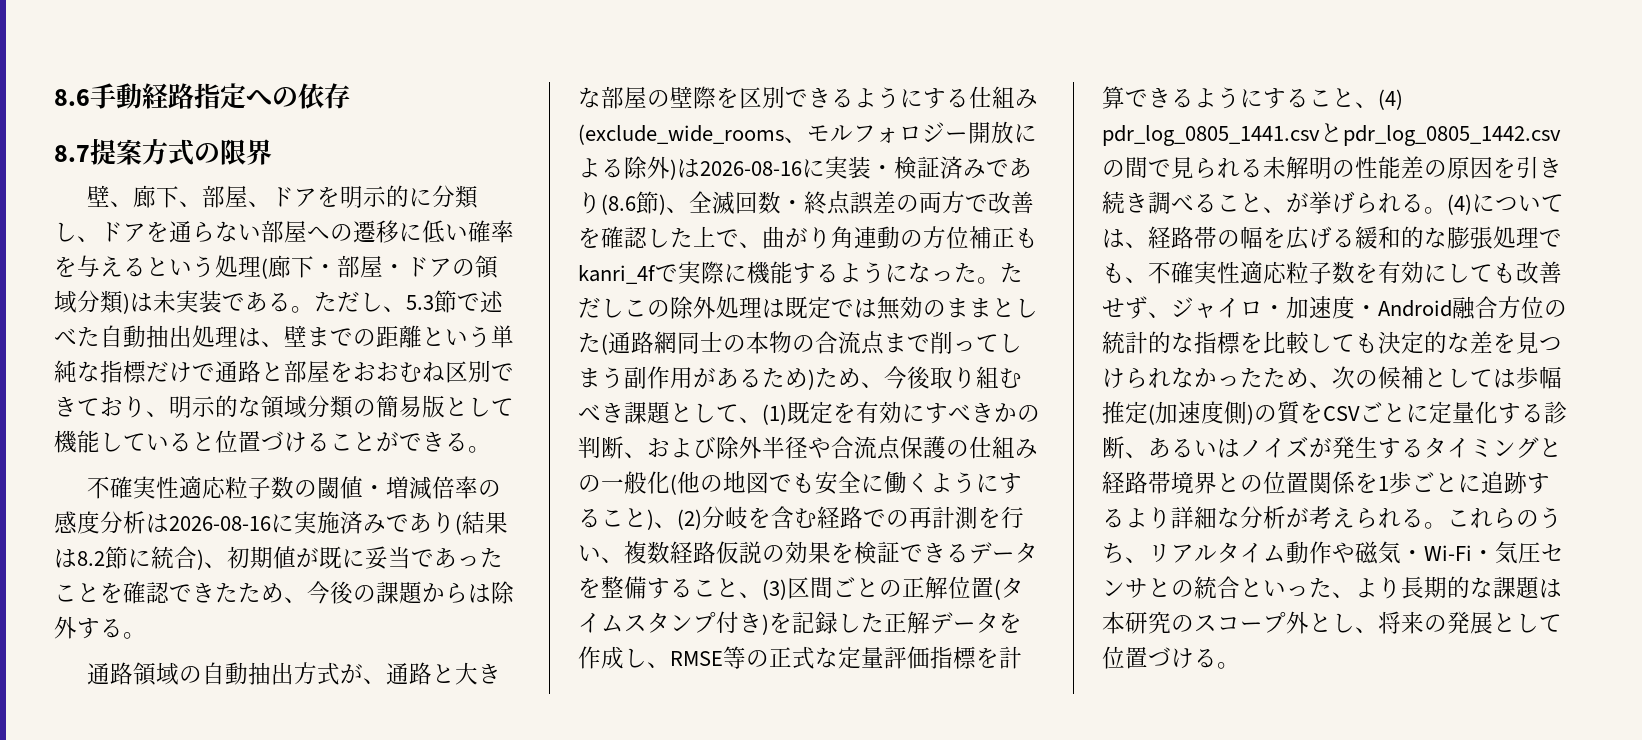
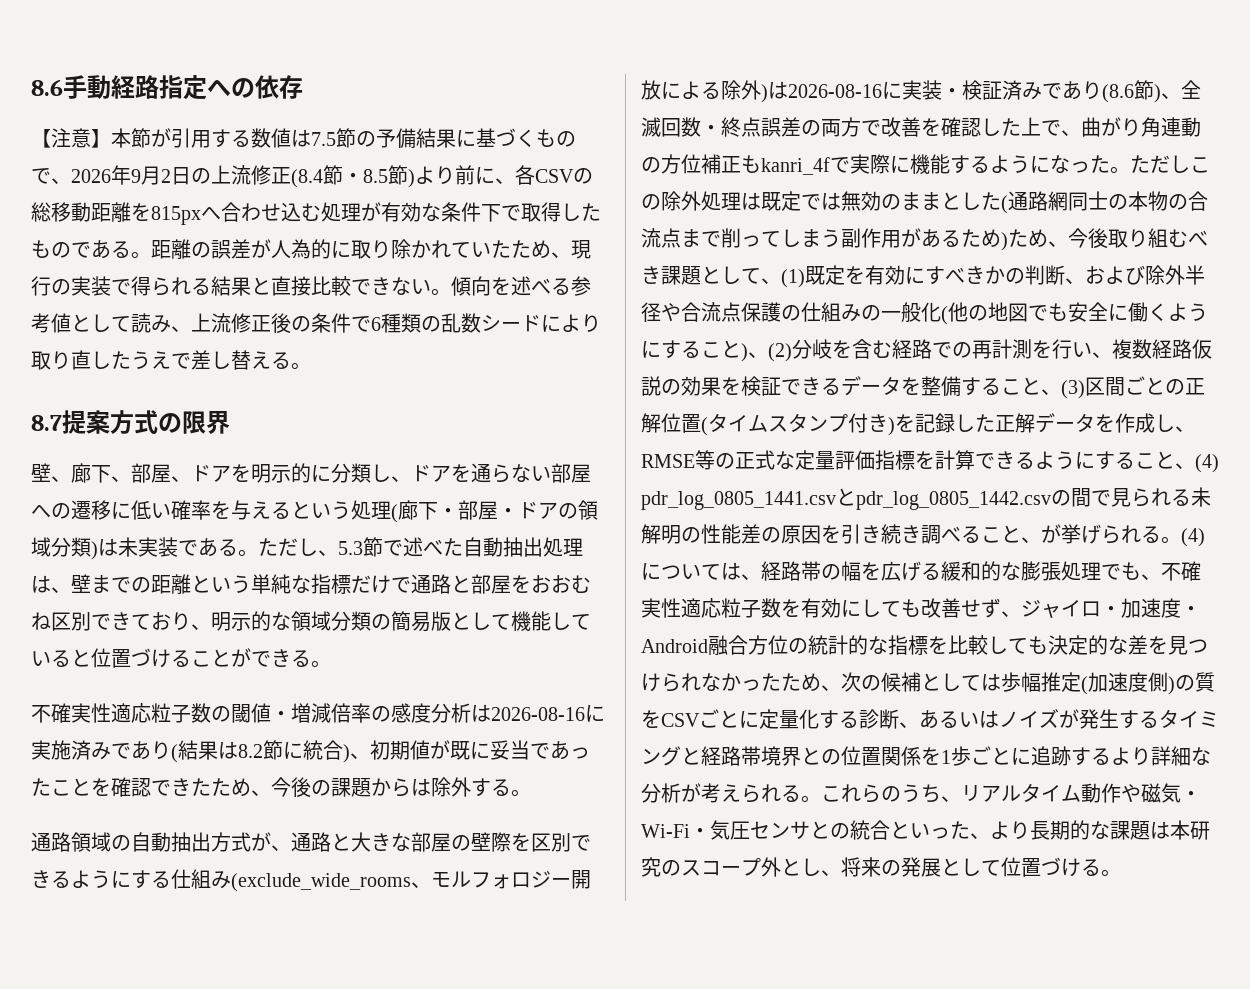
+ 【注意】本節が引用する数値は7.5節の予備結果に基づくもので、2026年9月2日の上流修正(8.4節・8.5節)より前に、各CSVの総移動距離を815pxへ合わせ込む処理が有効な条件下で取得したものである。距離の誤差が人為的に取り除かれていたため、現行の実装で得られる結果と直接比較できない。傾向を述べる参考値として読み、上流修正後の条件で6種類の乱数シードにより取り直したうえで差し替える。

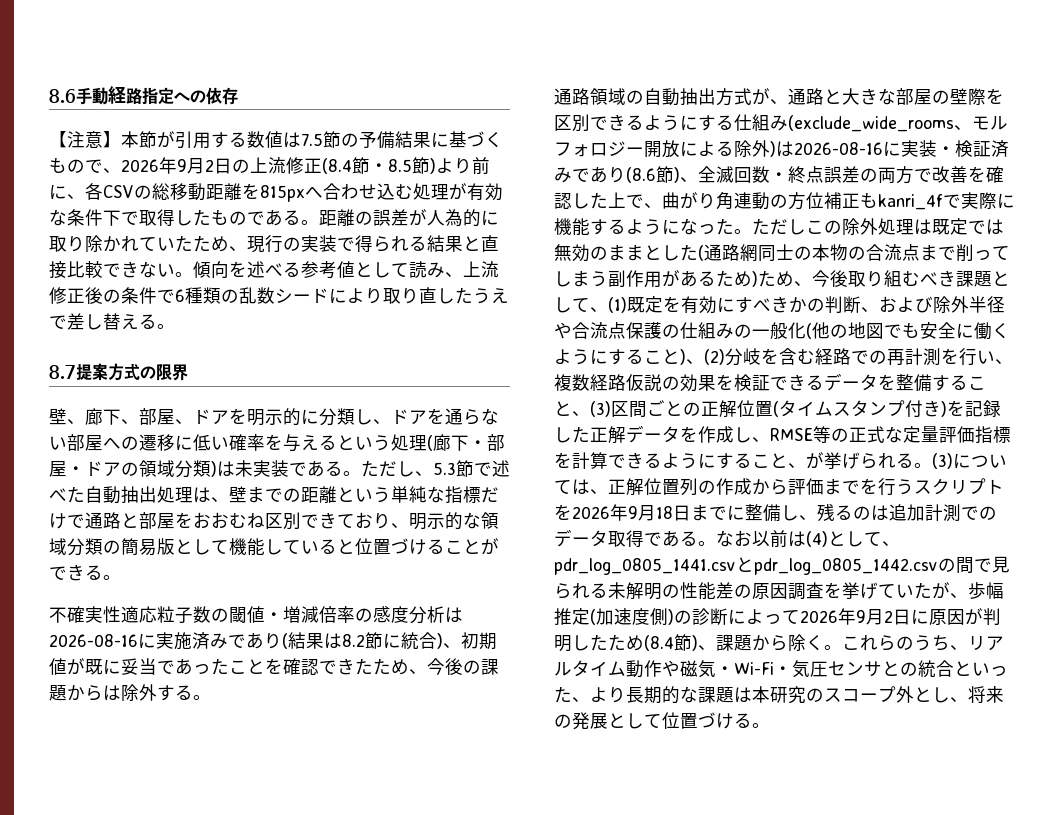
- ただしこの除外処理は既定では無効のままとした(通路網同士の本物の合流点まで削ってしまう副作用があるため)ため、今後取り組むべき課題として、(1)既定を有効にすべきかの判断、および除外半径や合流点保護の仕組みの一般化(他の地図でも安全に働くようにすること)、(2)分岐を含む経路での再計測を行い、複数経路仮説の効果を検証できるデータを整備すること、(3)区間ごとの正解位置(タイムスタンプ付き)を記録した正解データを作成し、RMSE等の正式な定量評価指標を計算できるようにすること、(4) pdr_log_0805_1441.csvとpdr_log_0805_1442.csvの間で見られる未解明の性能差の原因を引き続き調べること、が挙げられる。(4)については、経路帯の幅を広げる緩和的な膨張処理でも、不確実性適応粒子数を有効にしても改善せず、ジャイロ・加速度・Android融合方位の統計的な指標を比較しても決定的な差を見つけられなかったため、次の候補としては歩幅推定(加速度側)の質をCSVごとに定量化する診断、あるいはノイズが発生するタイミングと経路帯境界との位置関係を1歩ごとに追跡するより詳細な分析が考えられる。
+ ただしこの除外処理は既定では無効のままとした(通路網同士の本物の合流点まで削ってしまう副作用があるため)ため、今後取り組むべき課題として、(1)既定を有効にすべきかの判断、および除外半径や合流点保護の仕組みの一般化(他の地図でも安全に働くようにすること)、(2)分岐を含む経路での再計測を行い、複数経路仮説の効果を検証できるデータを整備すること、(3)区間ごとの正解位置(タイムスタンプ付き)を記録した正解データを作成し、RMSE等の正式な定量評価指標を計算できるようにすること、が挙げられる。(3)については、正解位置列の作成から評価までを行うスクリプトを2026年9月18日までに整備し、残るのは追加計測でのデータ取得である。なお以前は(4)として、pdr_log_0805_1441.csvとpdr_log_0805_1442.csvの間で見られる未解明の性能差の原因調査を挙げていたが、歩幅推定(加速度側)の診断によって2026年9月2日に原因が判明したため(8.4節)、課題から除く。

